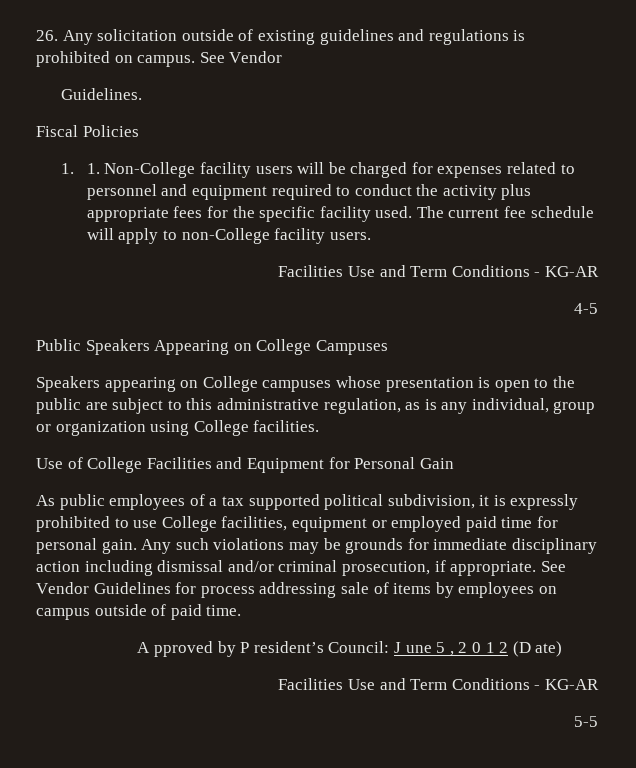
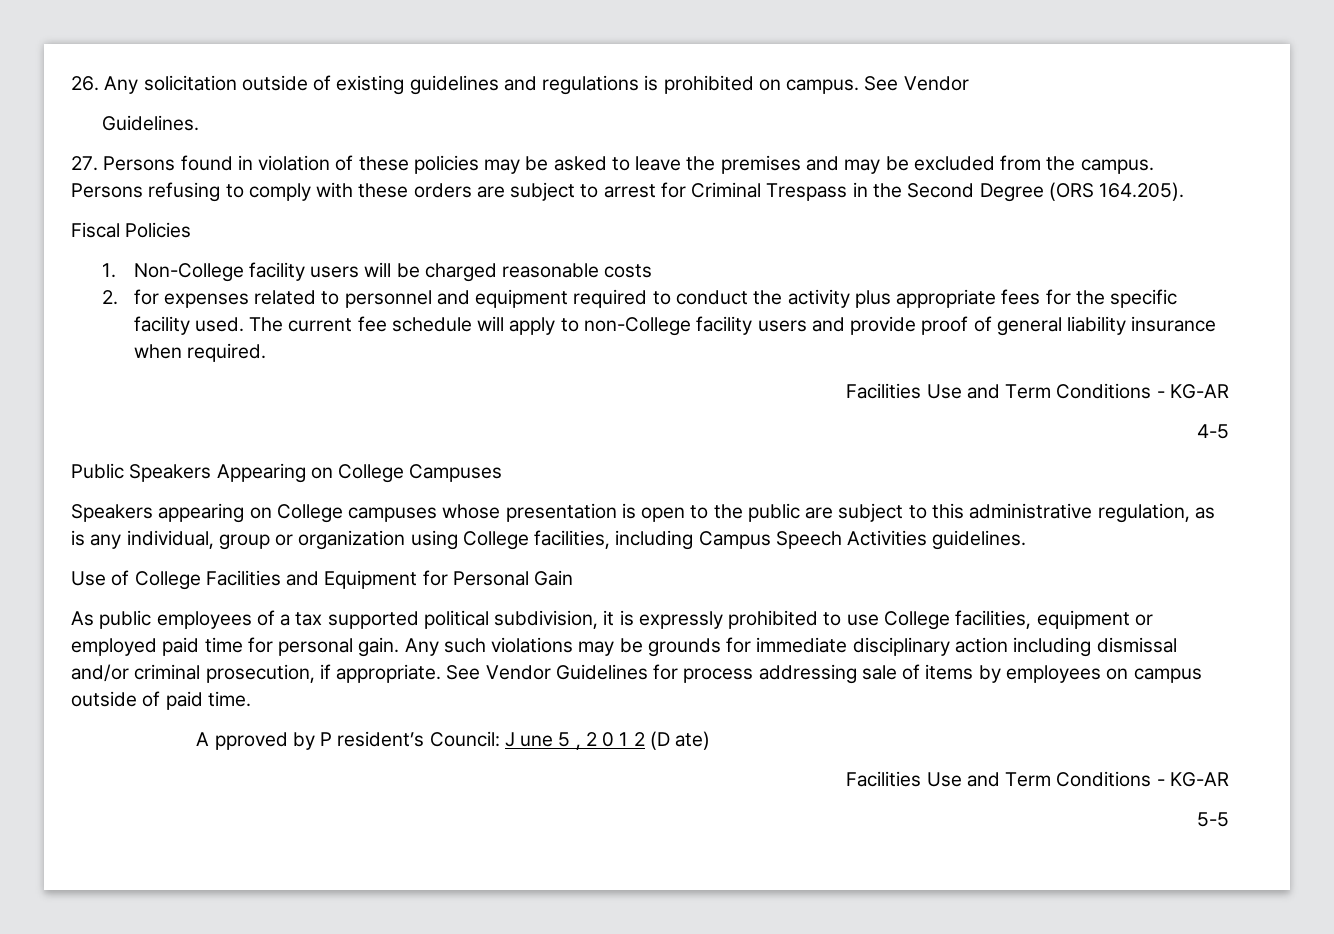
+ 27. Persons found in violation of these policies may be asked to leave the premises and may be excluded from the campus. Persons refusing to comply with these orders are subject to arrest for Criminal Trespass in the Second Degree (ORS 164.205).
- 1. 1. Non-College facility users will be charged for expenses related to personnel and equipment required to conduct the activity plus appropriate fees for the specific facility used.
+ 1. Non-College facility users will be charged reasonable costs
+ 2. for expenses related to personnel and equipment required to conduct the activity plus appropriate fees for the specific facility used.
- The current fee schedule will apply to non-College facility users.
+ The current fee schedule will apply to non-College facility users and provide proof of general liability insurance when required.
- Speakers appearing on College campuses whose presentation is open to the public are subject to this administrative regulation, as is any individual, group or organization using College facilities.
+ Speakers appearing on College campuses whose presentation is open to the public are subject to this administrative regulation, as is any individual, group or organization using College facilities, including Campus Speech Activities guidelines.

